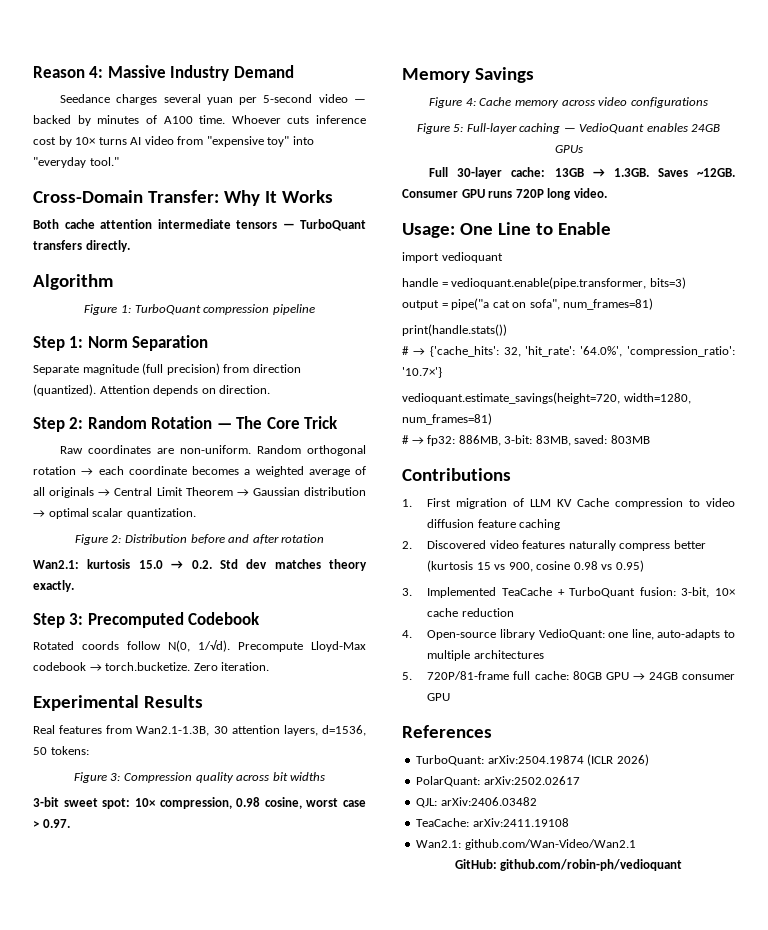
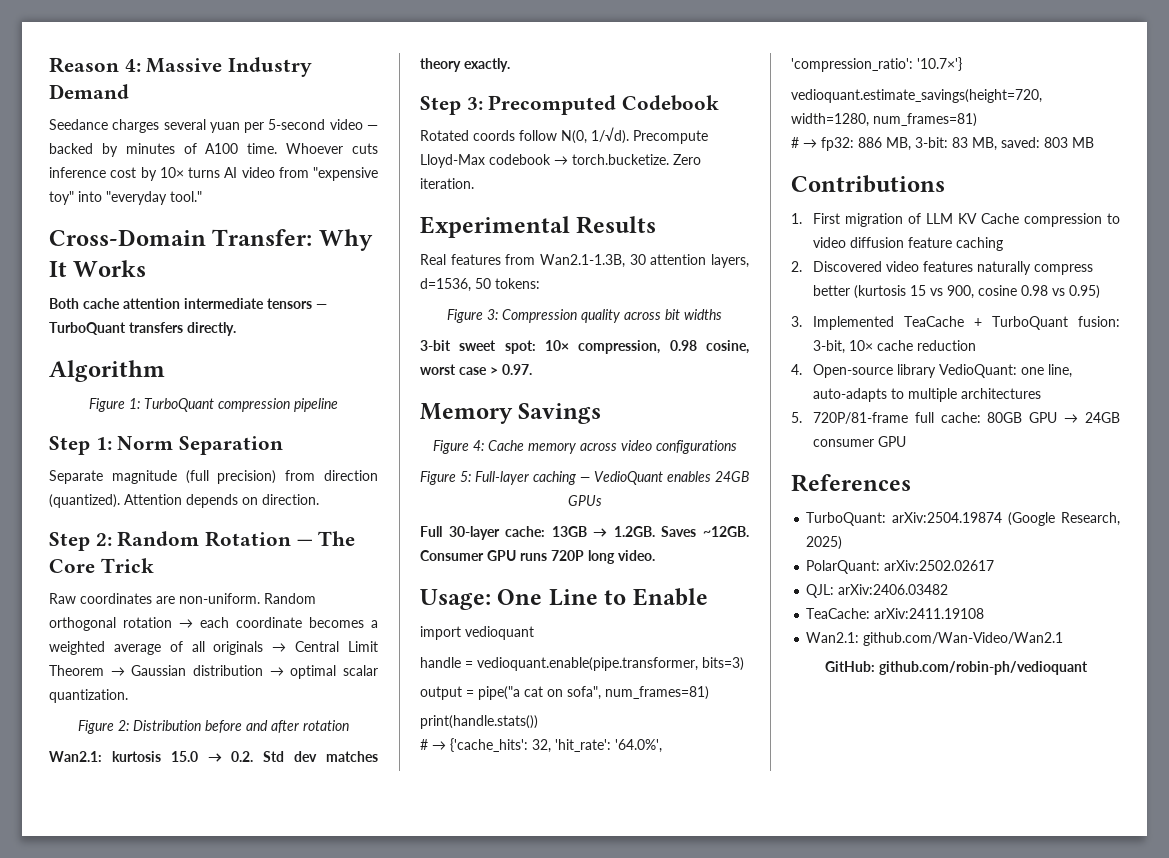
- Full 30-layer cache: 13GB → 1.3GB. Saves ~12GB.
+ Full 30-layer cache: 13GB → 1.2GB. Saves ~12GB.
- # → fp32: 886MB, 3-bit: 83MB, saved: 803MB
+ # → fp32: 886 MB, 3-bit: 83 MB, saved: 803 MB
- TurboQuant: arXiv:2504.19874 (ICLR 2026)
+ TurboQuant: arXiv:2504.19874 (Google Research, 2025)

